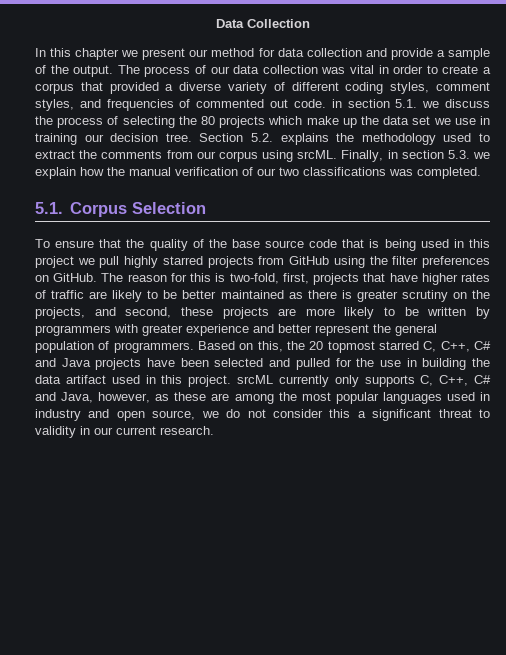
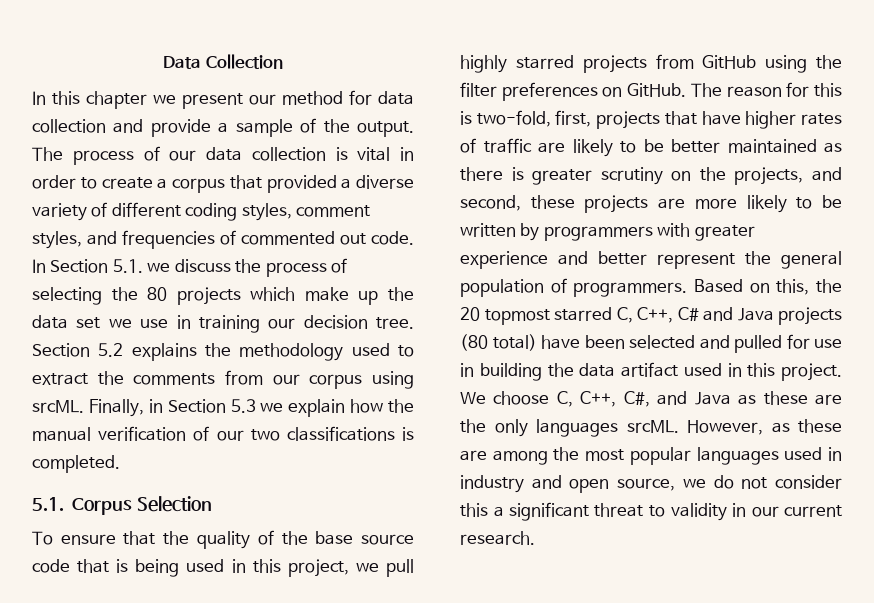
- The process of our data collection was vital in order to create a corpus that provided a diverse variety of different coding styles, comment styles, and frequencies of commented out code. in section 5.1. we discuss the process of selecting the 80 projects which make up the data set we use in training our decision tree.
+ The process of our data collection is vital in order to create a corpus that provided a diverse variety of different coding styles, comment styles, and frequencies of commented out code. In Section 5.1. we discuss the process of selecting the 80 projects which make up the data set we use in training our decision tree.
- Section 5.2. explains the methodology used to extract the comments from our corpus using srcML.
+ Section 5.2 explains the methodology used to extract the comments from our corpus using srcML.
- Finally, in section 5.3. we explain how the manual verification of our two classifications was completed.
+ Finally, in Section 5.3 we explain how the manual verification of our two classifications is completed.
- To ensure that the quality of the base source code that is being used in this project we pull highly starred projects from GitHub using the filter preferences on GitHub.
+ To ensure that the quality of the base source code that is being used in this project, we pull highly starred projects from GitHub using the filter preferences on GitHub.
- Based on this, the 20 topmost starred C, C++, C# and Java projects have been selected and pulled for the use in building the data artifact used in this project. srcML currently only supports C, C++, C# and Java, however, as these are among the most popular languages used in industry and open source, we do not consider this a significant threat to validity in our current research.
+ Based on this, the 20 topmost starred C, C++, C# and Java projects (80 total) have been selected and pulled for use in building the data artifact used in this project. We choose C, C++, C#, and Java as these are the only languages srcML. However, as these are among the most popular languages used in industry and open source, we do not consider this a significant threat to validity in our current research.

